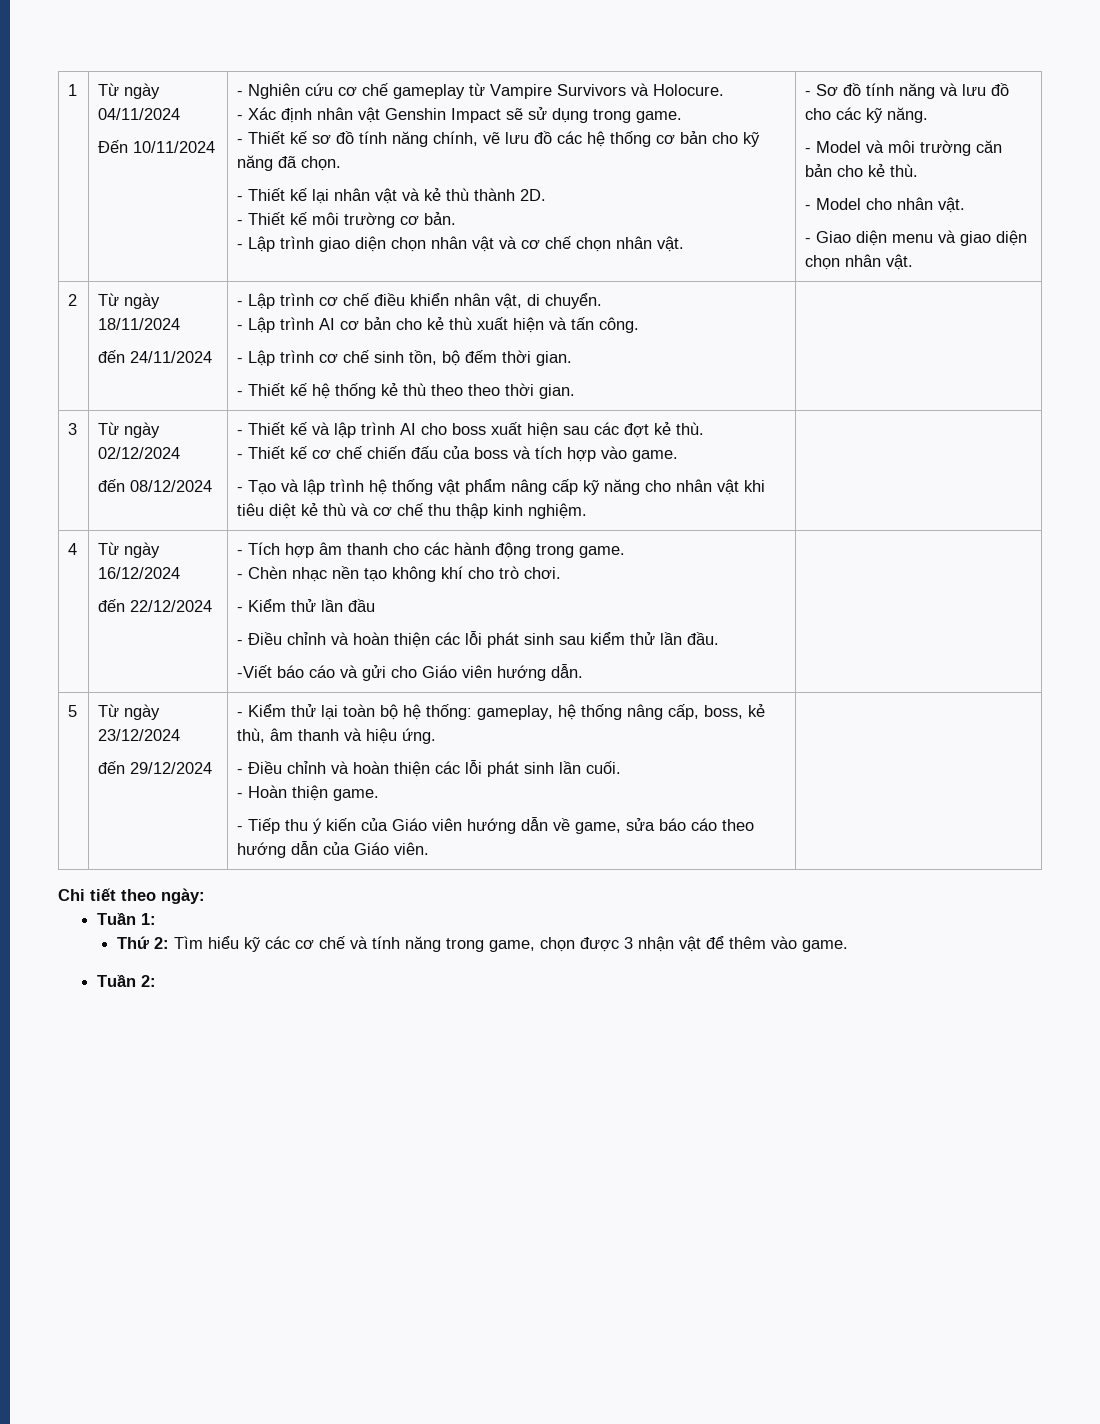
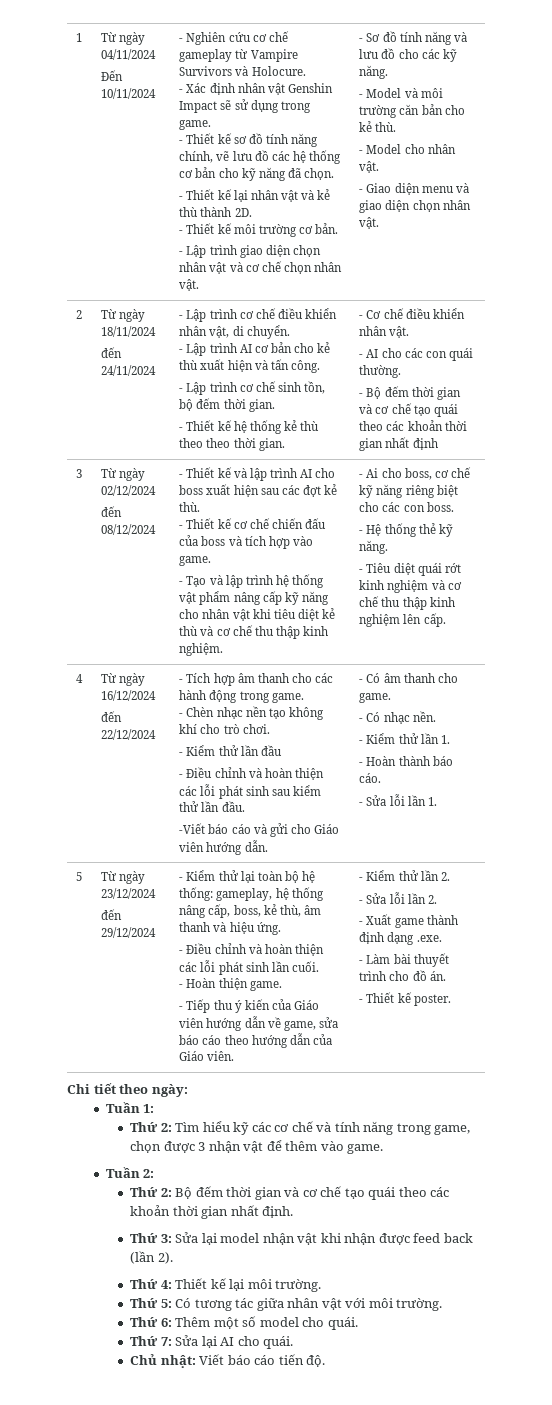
+ - Cơ chế điều khiển nhân vật.
+ - AI cho các con quái thường.
+ - Bộ đếm thời gian và cơ chế tạo quái theo các khoản thời gian nhất định
+ - Ai cho boss, cơ chế kỹ năng riêng biệt cho các con boss.
+ - Hệ thống thẻ kỹ năng.
+ - Tiêu diệt quái rớt kinh nghiệm và cơ chế thu thập kinh nghiệm lên cấp.
+ - Có âm thanh cho game.
+ - Có nhạc nền.
+ - Kiểm thử lần 1.
+ - Hoàn thành báo cáo.
+ - Sửa lỗi lần 1.
+ - Kiểm thử lần 2.
+ - Sửa lỗi lần 2.
+ - Xuất game thành định dạng .exe.
+ - Làm bài thuyết trình cho đồ án.
+ - Thiết kế poster.
+ Thứ 2: Bộ đếm thời gian và cơ chế tạo quái theo các khoản thời gian nhất định.
+ Thứ 3: Sửa lại model nhận vật khi nhận được feed back (lần 2).
+ Thứ 4: Thiết kế lại môi trường.
+ Thứ 5: Có tương tác giữa nhân vật với môi trường.
+ Thứ 6: Thêm một số model cho quái.
+ Thứ 7: Sửa lại AI cho quái.
+ Chủ nhật: Viết báo cáo tiến độ.

